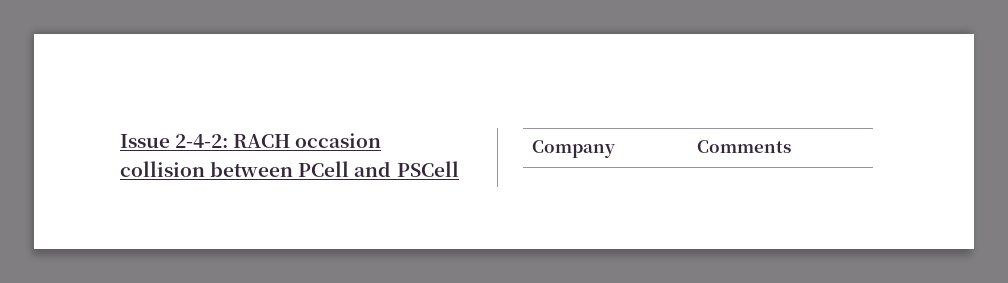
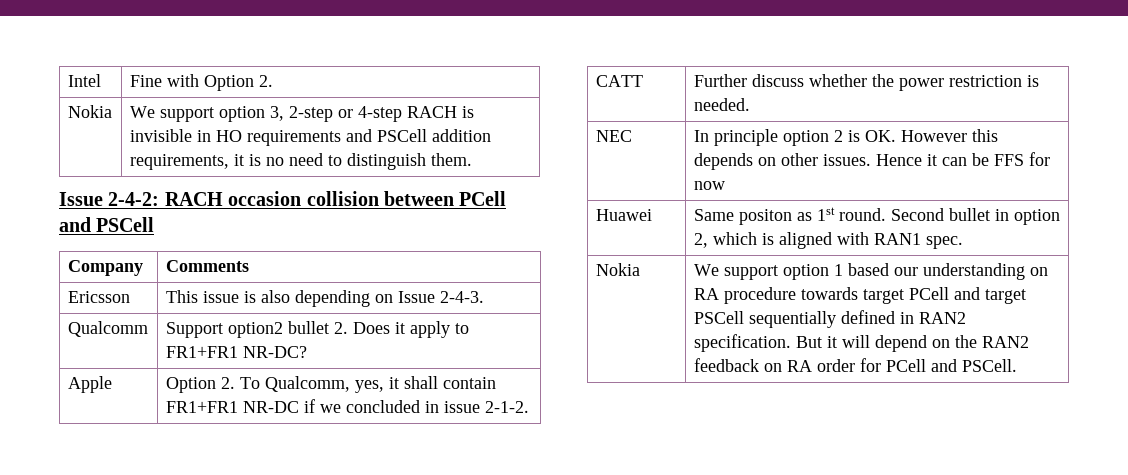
+ Intel | Fine with Option 2.
+ Nokia | We support option 3, 2-step or 4-step RACH is invisible in HO requirements and PSCell addition requirements, it is no need to distinguish them.
+ Ericsson | This issue is also depending on Issue 2-4-3.
+ Qualcomm | Support option2 bullet 2. Does it apply to FR1+FR1 NR-DC?
+ Apple | Option 2. To Qualcomm, yes, it shall contain FR1+FR1 NR-DC if we concluded in issue 2-1-2.
+ CATT | Further discuss whether the power restriction is needed.
+ NEC | In principle option 2 is OK. However this depends on other issues. Hence it can be FFS for now
+ Huawei | Same positon as 1st round. Second bullet in option 2, which is aligned with RAN1 spec.
+ Nokia | We support option 1 based our understanding on RA procedure towards target PCell and target PSCell sequentially defined in RAN2 specification. But it will depend on the RAN2 feedback on RA order for PCell and PSCell.

